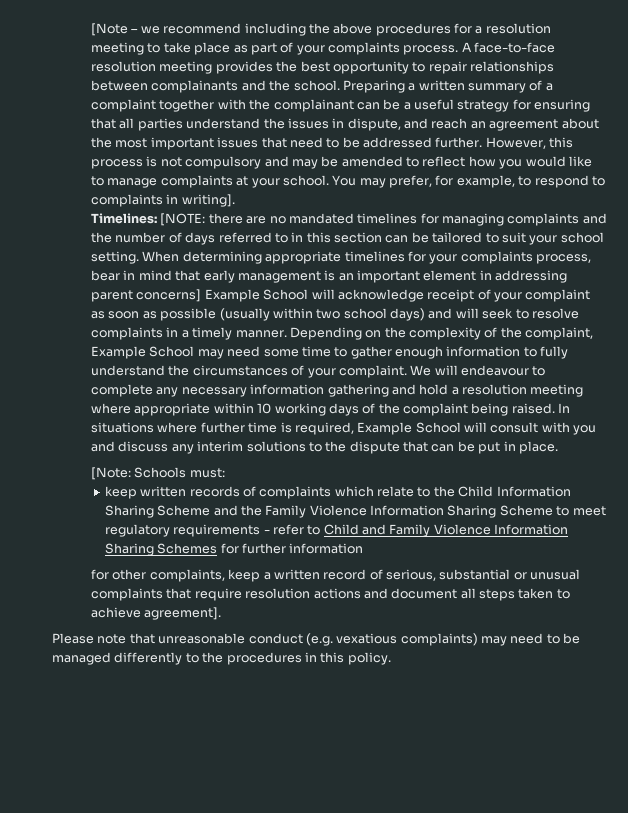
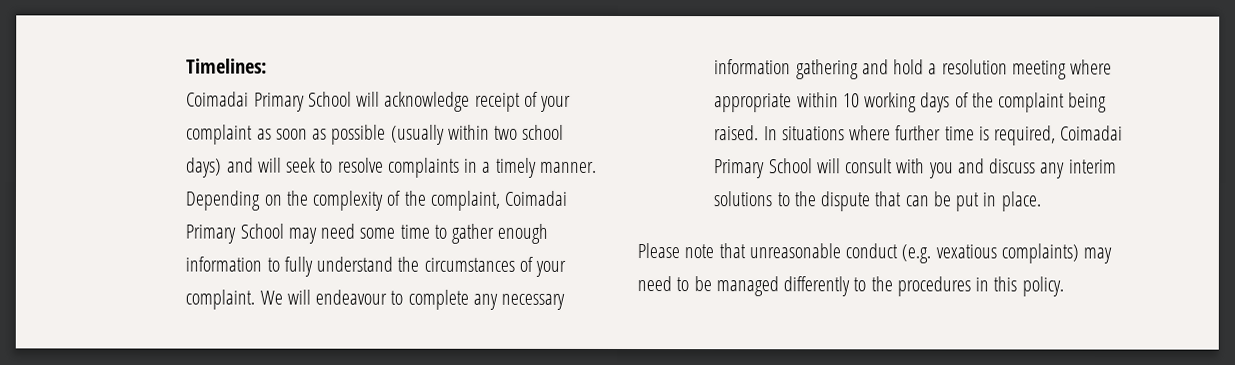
- [Note – we recommend including the above procedures for a resolution meeting to take place as part of your complaints process. A face-to-face resolution meeting provides the best opportunity to repair relationships between complainants and the school. Preparing a written summary of a complaint together with the complainant can be a useful strategy for ensuring that all parties understand the issues in dispute, and reach an agreement about the most important issues that need to be addressed further. However, this process is not compulsory and may be amended to reflect how you would like to manage complaints at your school. You may prefer, for example, to respond to complaints in writing].
- Timelines: [NOTE: there are no mandated timelines for managing complaints and the number of days referred to in this section can be tailored to suit your school setting. When determining appropriate timelines for your complaints process, bear in mind that early management is an important element in addressing parent concerns] Example School will acknowledge receipt of your complaint as soon as possible (usually within two school days) and will seek to resolve complaints in a timely manner.
+ Timelines:
+ Coimadai Primary School will acknowledge receipt of your complaint as soon as possible (usually within two school days) and will seek to resolve complaints in a timely manner.
- Depending on the complexity of the complaint, Example School may need some time to gather enough information to fully understand the circumstances of your complaint.
+ Depending on the complexity of the complaint, Coimadai Primary School may need some time to gather enough information to fully understand the circumstances of your complaint.
- In situations where further time is required, Example School will consult with you and discuss any interim solutions to the dispute that can be put in place.
+ In situations where further time is required, Coimadai Primary School will consult with you and discuss any interim solutions to the dispute that can be put in place.
- [Note: Schools must:
- keep written records of complaints which relate to the Child Information Sharing Scheme and the Family Violence Information Sharing Scheme to meet regulatory requirements - refer to Child and Family Violence Information Sharing Schemes for further information
- for other complaints, keep a written record of serious, substantial or unusual complaints that require resolution actions and document all steps taken to achieve agreement].

